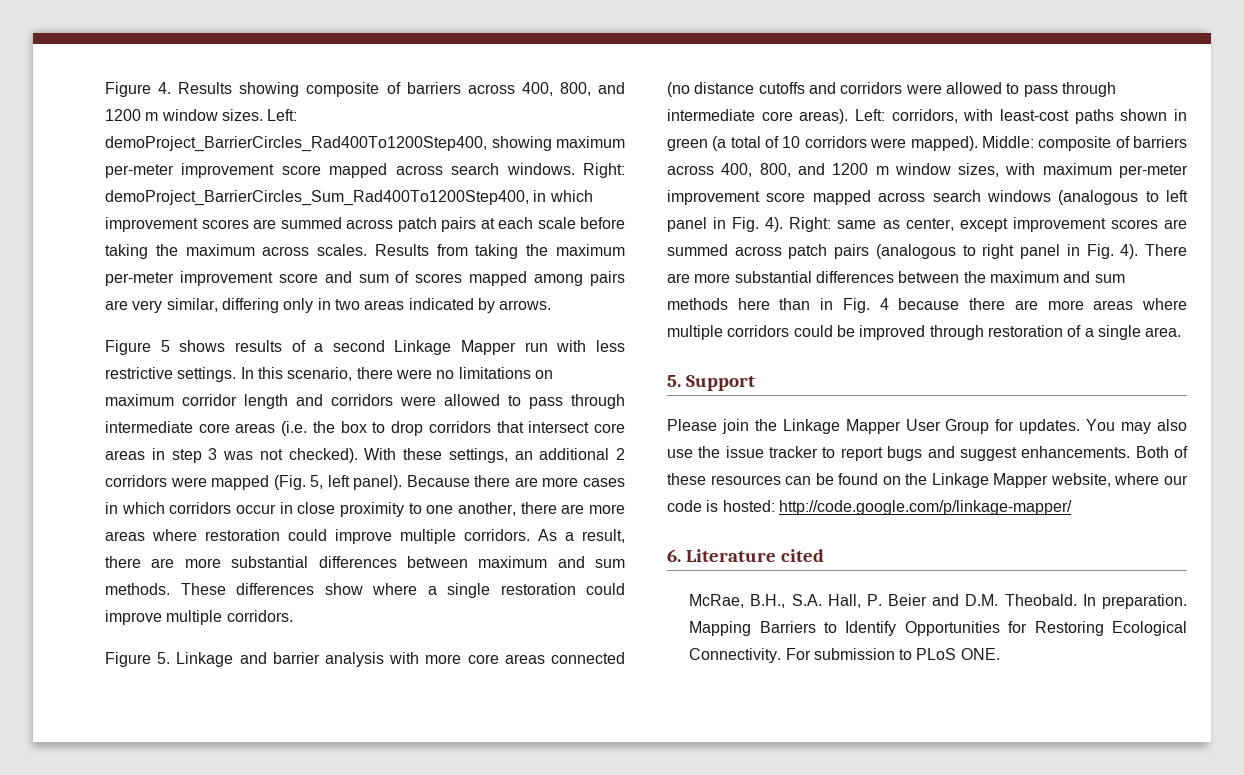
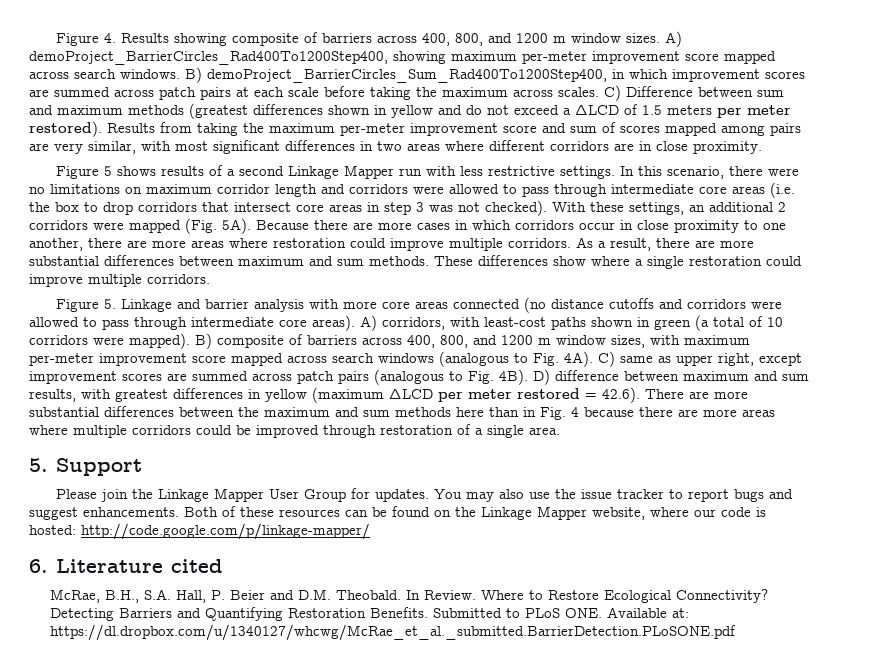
- Left: demoProject_BarrierCircles_Rad400To1200Step400, showing maximum per-meter improvement score mapped across search windows.
+ A) demoProject_BarrierCircles_Rad400To1200Step400, showing maximum per-meter improvement score mapped across search windows.
- Right: demoProject_BarrierCircles_Sum_Rad400To1200Step400, in which improvement scores are summed across patch pairs at each scale before taking the maximum across scales.
+ B) demoProject_BarrierCircles_Sum_Rad400To1200Step400, in which improvement scores are summed across patch pairs at each scale before taking the maximum across scales.
+ C) Difference between sum and maximum methods (greatest differences shown in yellow and do not exceed a ∆LCD of 1.5 meters per meter restored).
- Results from taking the maximum per-meter improvement score and sum of scores mapped among pairs are very similar, differing only in two areas indicated by arrows.
+ Results from taking the maximum per-meter improvement score and sum of scores mapped among pairs are very similar, with most significant differences in two areas where different corridors are in close proximity.
- With these settings, an additional 2 corridors were mapped (Fig. 5, left panel).
+ With these settings, an additional 2 corridors were mapped (Fig. 5A).
- Left: corridors, with least-cost paths shown in green (a total of 10 corridors were mapped).
+ A) corridors, with least-cost paths shown in green (a total of 10 corridors were mapped).
- Middle: composite of barriers across 400, 800, and 1200 m window sizes, with maximum per-meter improvement score mapped across search windows (analogous to left panel in Fig. 4). Right: same as center, except improvement scores are summed across patch pairs (analogous to right panel in Fig. 4). There are more substantial differences between the maximum and sum methods here than in Fig. 4 because there are more areas where multiple corridors could be improved through restoration of a single area.
+ B) composite of barriers across 400, 800, and 1200 m window sizes, with maximum per-meter improvement score mapped across search windows (analogous to Fig. 4A). C) same as upper right, except improvement scores are summed across patch pairs (analogous to Fig. 4B). D) difference between maximum and sum results, with greatest differences in yellow (maximum ∆LCD per meter restored = 42.6). There are more substantial differences between the maximum and sum methods here than in Fig. 4 because there are more areas where multiple corridors could be improved through restoration of a single area.
- In preparation. Mapping Barriers to Identify Opportunities for Restoring Ecological Connectivity. For submission to PLoS ONE.
+ In Review. Where to Restore Ecological Connectivity? Detecting Barriers and Quantifying Restoration Benefits. Submitted to PLoS ONE. Available at: https://dl.dropbox.com/u/1340127/whcwg/McRae_et_al._submitted.BarrierDetection.PLoSONE.pdf

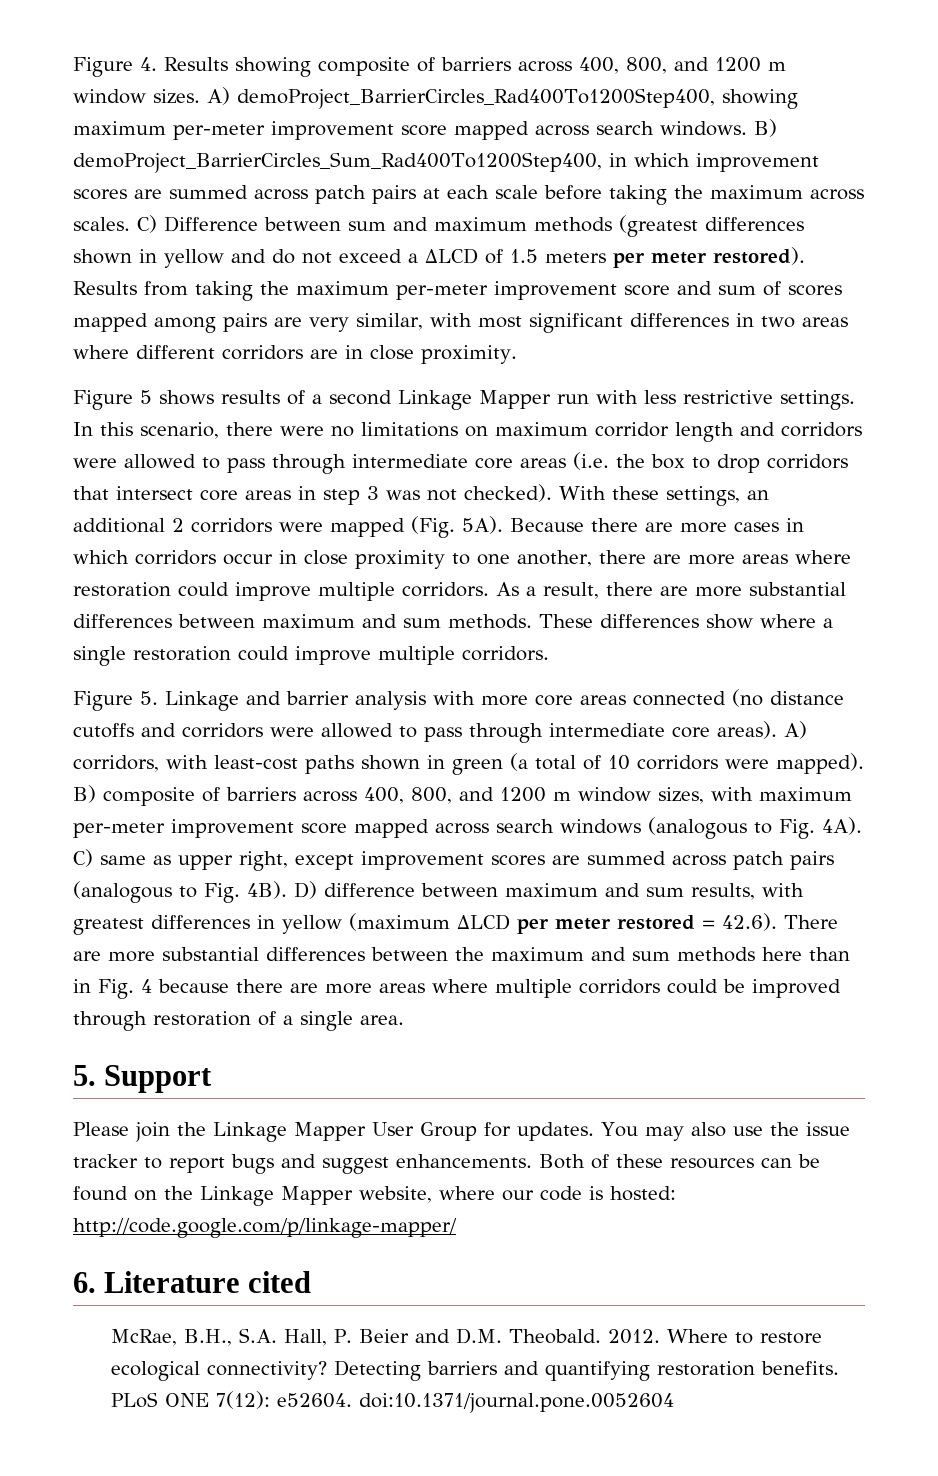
- In Review. Where to Restore Ecological Connectivity? Detecting Barriers and Quantifying Restoration Benefits. Submitted to PLoS ONE. Available at: https://dl.dropbox.com/u/1340127/whcwg/McRae_et_al._submitted.BarrierDetection.PLoSONE.pdf
+ 2012. Where to restore ecological connectivity? Detecting barriers and quantifying restoration benefits. PLoS ONE 7(12): e52604. doi:10.1371/journal.pone.0052604

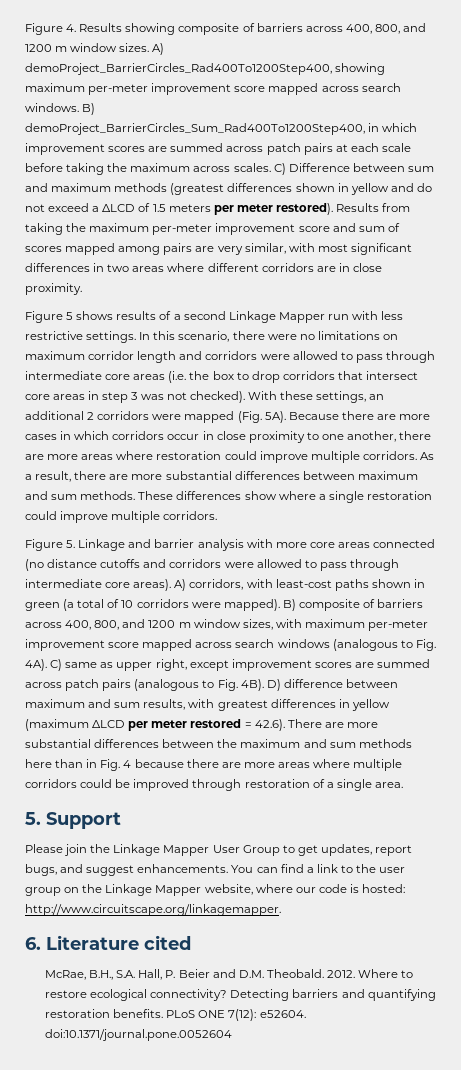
- Please join the Linkage Mapper User Group for updates. You may also use the issue tracker to report bugs and suggest enhancements. Both of these resources can be found on the Linkage Mapper website, where our code is hosted: http://code.google.com/p/linkage-mapper/
+ Please join the Linkage Mapper User Group to get updates, report bugs, and suggest enhancements. You can find a link to the user group on the Linkage Mapper website, where our code is hosted: http://www.circuitscape.org/linkagemapper.

